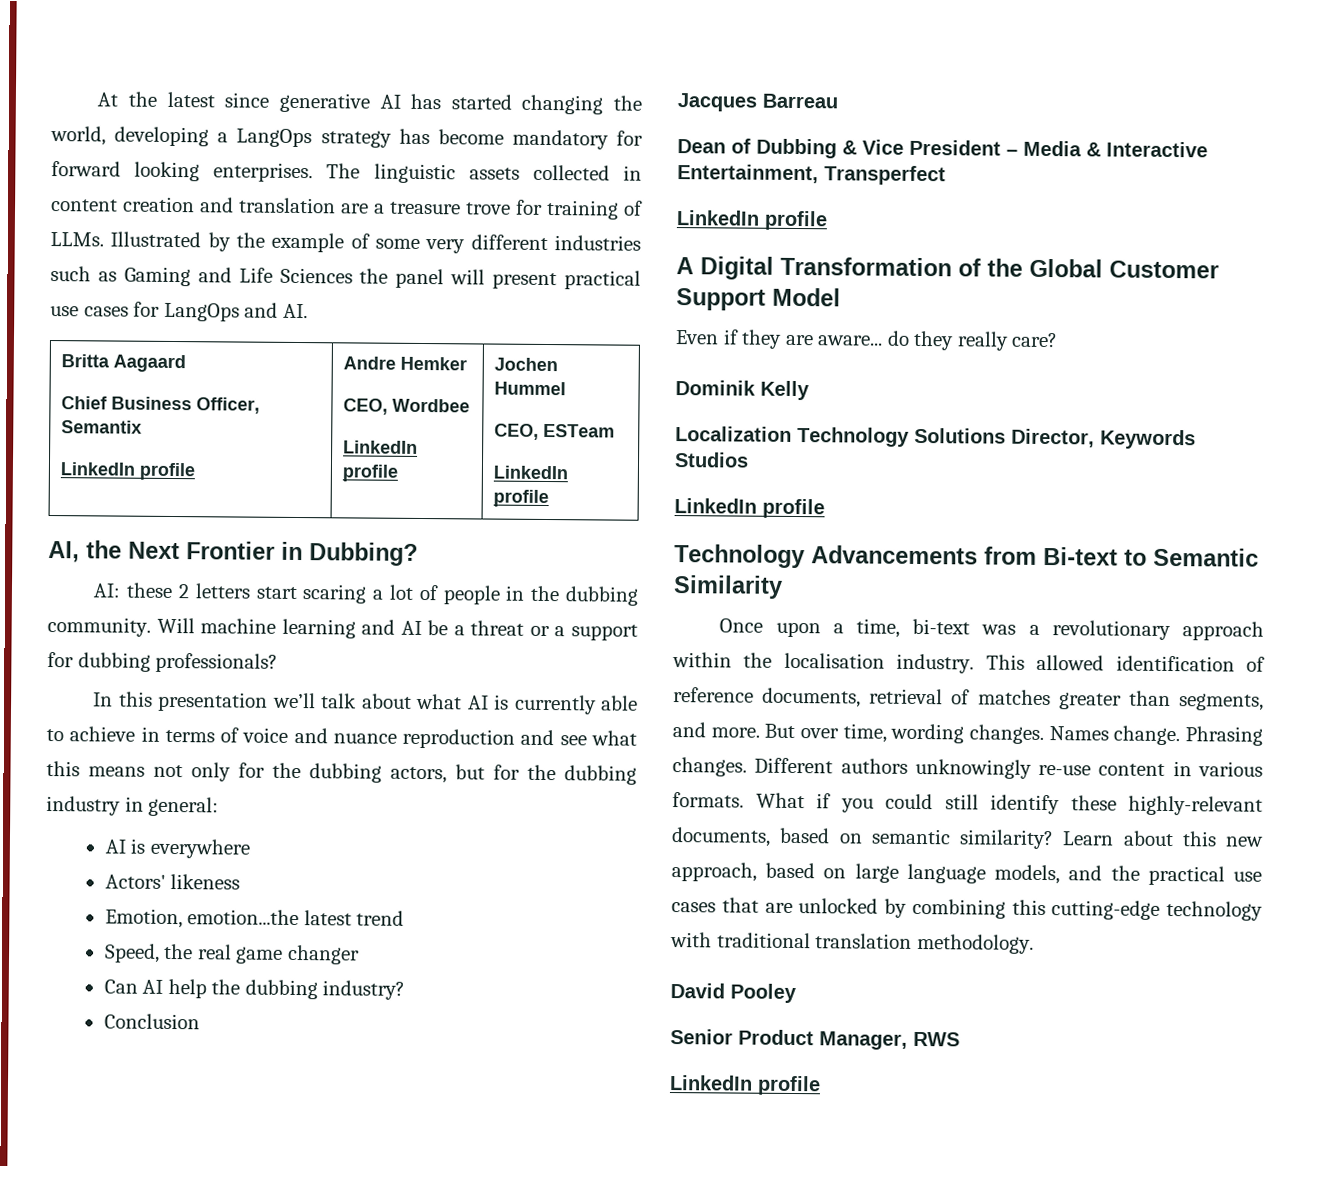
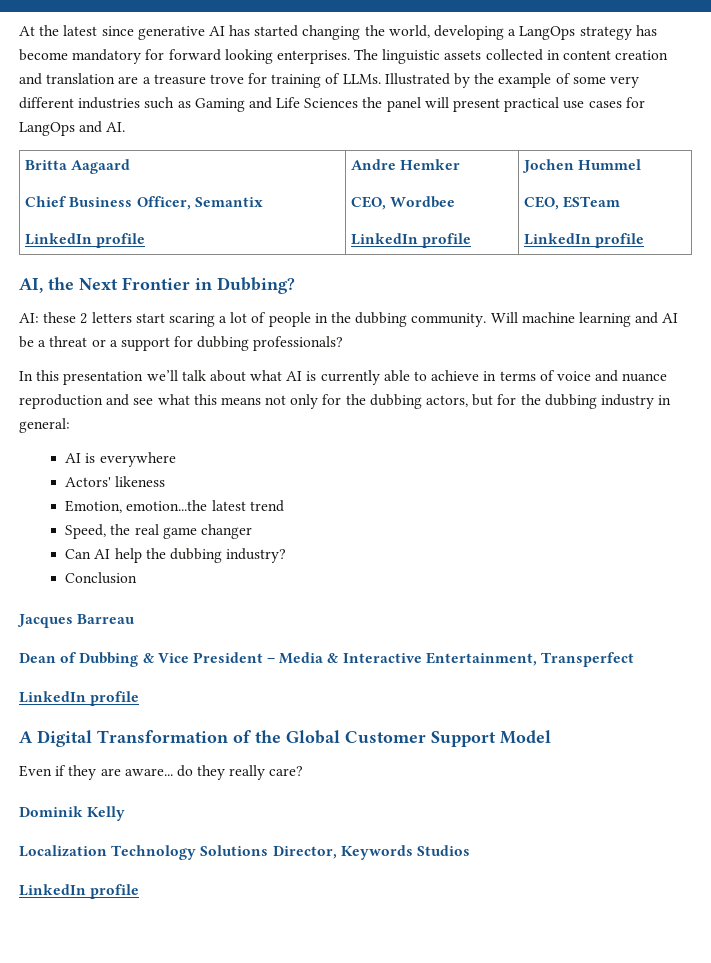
- Technology Advancements from Bi-text to Semantic Similarity
- Once upon a time, bi-text was a revolutionary approach within the localisation industry. This allowed identification of reference documents, retrieval of matches greater than segments, and more. But over time, wording changes. Names change. Phrasing changes. Different authors unknowingly re-use content in various formats. What if you could still identify these highly-relevant documents, based on semantic similarity? Learn about this new approach, based on large language models, and the practical use cases that are unlocked by combining this cutting-edge technology with traditional translation methodology.
- David Pooley
- Senior Product Manager, RWS
- LinkedIn profile

